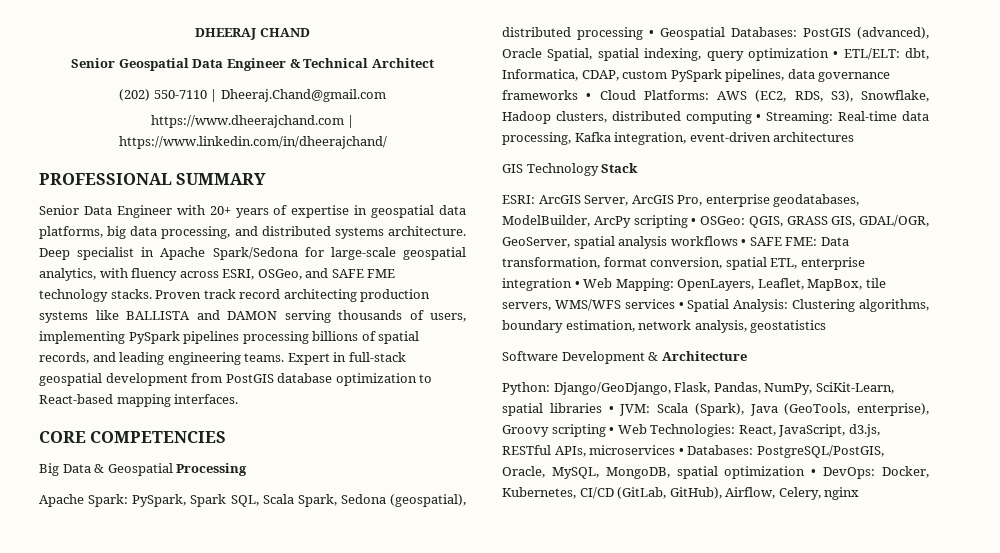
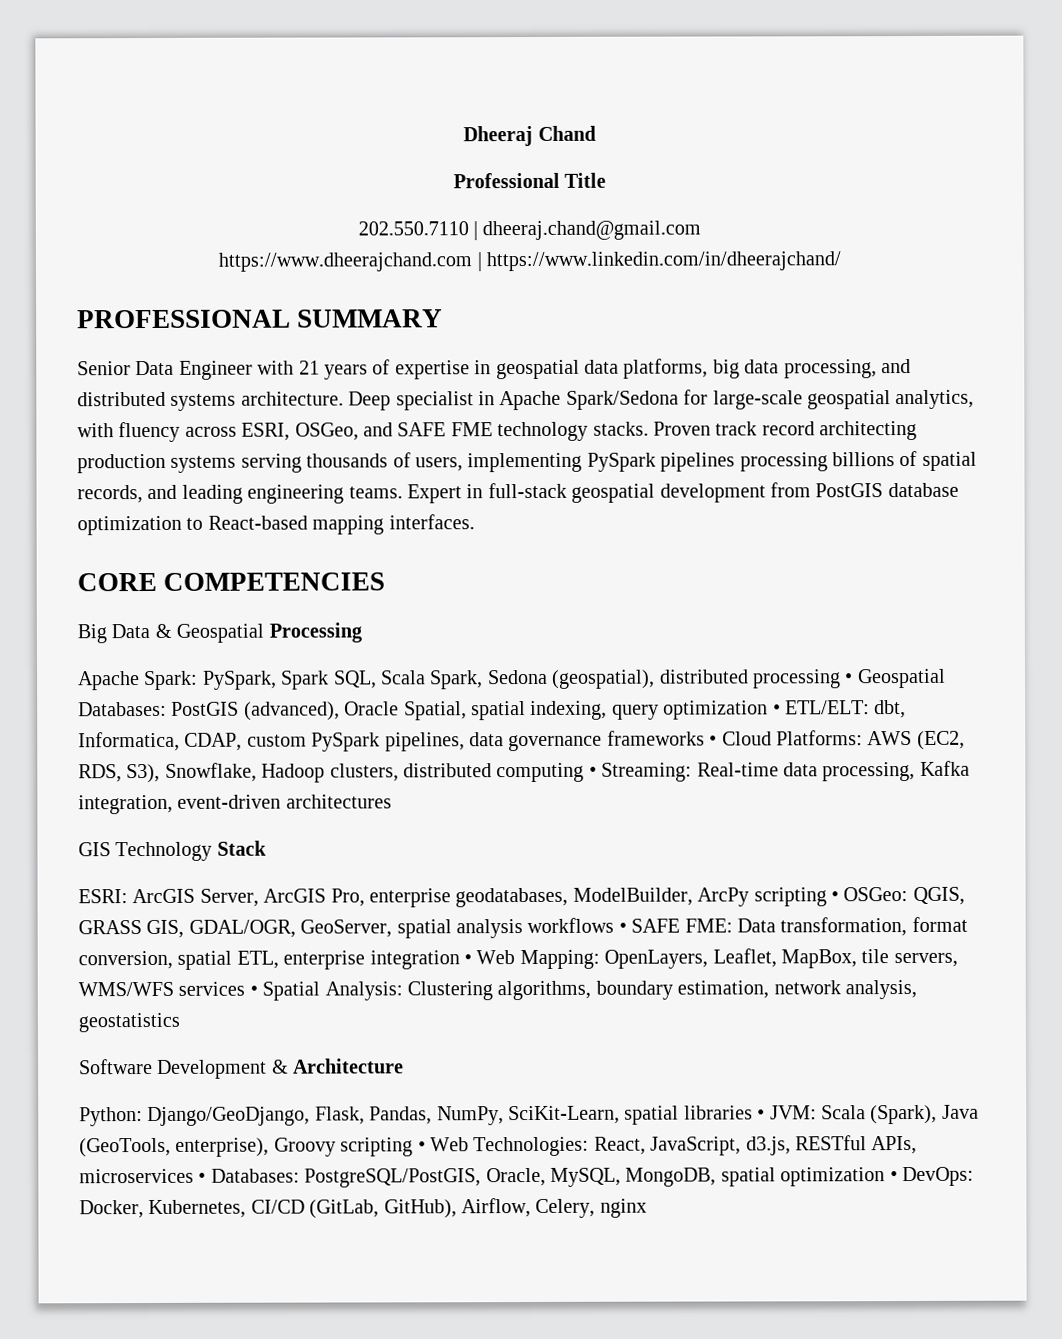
- DHEERAJ CHAND
- Senior Geospatial Data Engineer & Technical Architect
- (202) 550-7110 | Dheeraj.Chand@gmail.com
+ Dheeraj Chand
+ Professional Title
+ 202.550.7110 | dheeraj.chand@gmail.com
- Senior Data Engineer with 20+ years of expertise in geospatial data platforms, big data processing, and distributed systems architecture.
+ Senior Data Engineer with 21 years of expertise in geospatial data platforms, big data processing, and distributed systems architecture.
- Proven track record architecting production systems like BALLISTA and DAMON serving thousands of users, implementing PySpark pipelines processing billions of spatial records, and leading engineering teams.
+ Proven track record architecting production systems serving thousands of users, implementing PySpark pipelines processing billions of spatial records, and leading engineering teams.

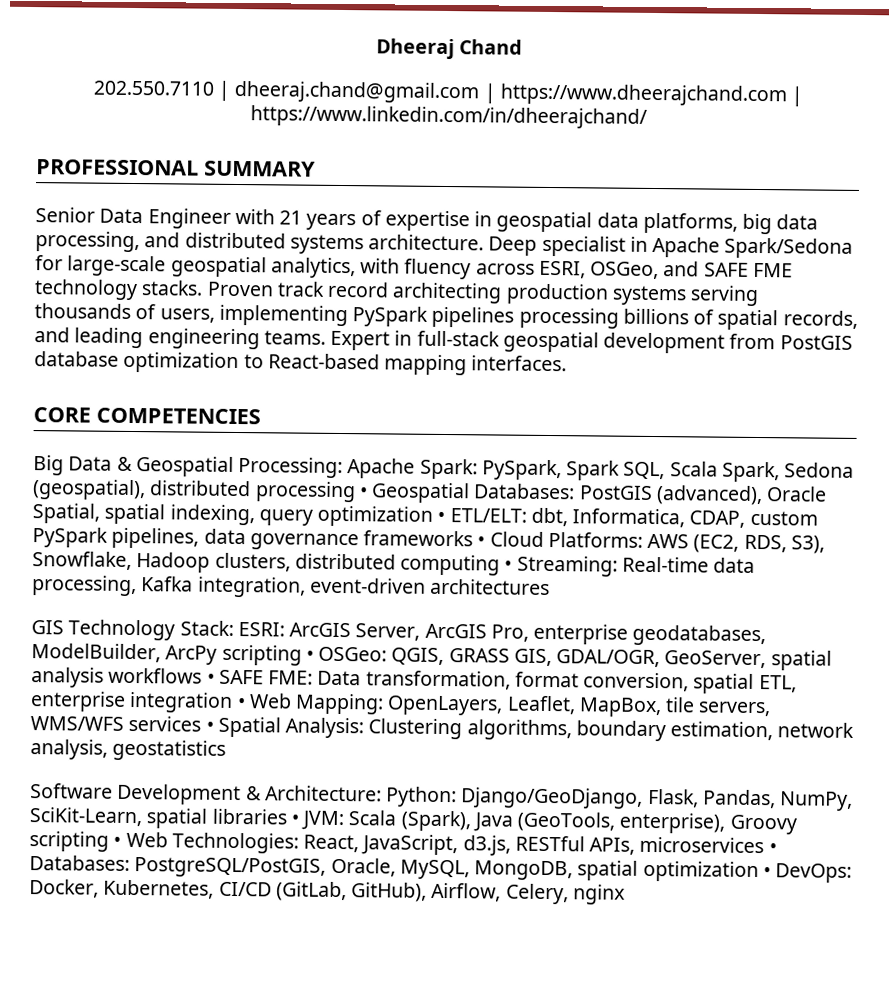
- Professional Title
- 202.550.7110 | dheeraj.chand@gmail.com
- https://www.dheerajchand.com | https://www.linkedin.com/in/dheerajchand/
+ 202.550.7110 | dheeraj.chand@gmail.com | https://www.dheerajchand.com | https://www.linkedin.com/in/dheerajchand/
- Big Data & Geospatial Processing
- Apache Spark: PySpark, Spark SQL, Scala Spark, Sedona (geospatial), distributed processing • Geospatial Databases: PostGIS (advanced), Oracle Spatial, spatial indexing, query optimization • ETL/ELT: dbt, Informatica, CDAP, custom PySpark pipelines, data governance frameworks • Cloud Platforms: AWS (EC2, RDS, S3), Snowflake, Hadoop clusters, distributed computing • Streaming: Real-time data processing, Kafka integration, event-driven architectures
+ Big Data & Geospatial Processing: Apache Spark: PySpark, Spark SQL, Scala Spark, Sedona (geospatial), distributed processing • Geospatial Databases: PostGIS (advanced), Oracle Spatial, spatial indexing, query optimization • ETL/ELT: dbt, Informatica, CDAP, custom PySpark pipelines, data governance frameworks • Cloud Platforms: AWS (EC2, RDS, S3), Snowflake, Hadoop clusters, distributed computing • Streaming: Real-time data processing, Kafka integration, event-driven architectures
- GIS Technology Stack
- ESRI: ArcGIS Server, ArcGIS Pro, enterprise geodatabases, ModelBuilder, ArcPy scripting • OSGeo: QGIS, GRASS GIS, GDAL/OGR, GeoServer, spatial analysis workflows • SAFE FME: Data transformation, format conversion, spatial ETL, enterprise integration • Web Mapping: OpenLayers, Leaflet, MapBox, tile servers, WMS/WFS services • Spatial Analysis: Clustering algorithms, boundary estimation, network analysis, geostatistics
+ GIS Technology Stack: ESRI: ArcGIS Server, ArcGIS Pro, enterprise geodatabases, ModelBuilder, ArcPy scripting • OSGeo: QGIS, GRASS GIS, GDAL/OGR, GeoServer, spatial analysis workflows • SAFE FME: Data transformation, format conversion, spatial ETL, enterprise integration • Web Mapping: OpenLayers, Leaflet, MapBox, tile servers, WMS/WFS services • Spatial Analysis: Clustering algorithms, boundary estimation, network analysis, geostatistics
- Software Development & Architecture
- Python: Django/GeoDjango, Flask, Pandas, NumPy, SciKit-Learn, spatial libraries • JVM: Scala (Spark), Java (GeoTools, enterprise), Groovy scripting • Web Technologies: React, JavaScript, d3.js, RESTful APIs, microservices • Databases: PostgreSQL/PostGIS, Oracle, MySQL, MongoDB, spatial optimization • DevOps: Docker, Kubernetes, CI/CD (GitLab, GitHub), Airflow, Celery, nginx
+ Software Development & Architecture: Python: Django/GeoDjango, Flask, Pandas, NumPy, SciKit-Learn, spatial libraries • JVM: Scala (Spark), Java (GeoTools, enterprise), Groovy scripting • Web Technologies: React, JavaScript, d3.js, RESTful APIs, microservices • Databases: PostgreSQL/PostGIS, Oracle, MySQL, MongoDB, spatial optimization • DevOps: Docker, Kubernetes, CI/CD (GitLab, GitHub), Airflow, Celery, nginx

